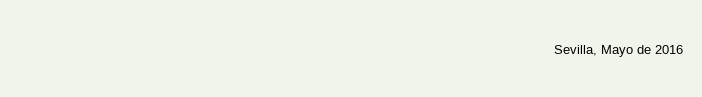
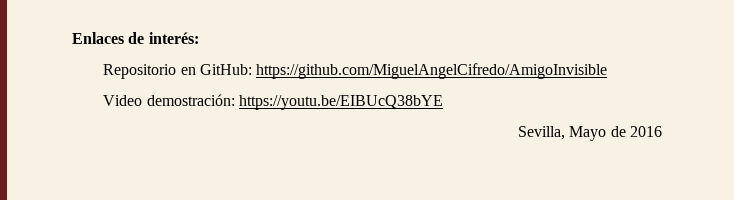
+ Enlaces de interés:
+ Repositorio en GitHub: https://github.com/MiguelAngelCifredo/AmigoInvisible
+ Video demostración: https://youtu.be/EIBUcQ38bYE

